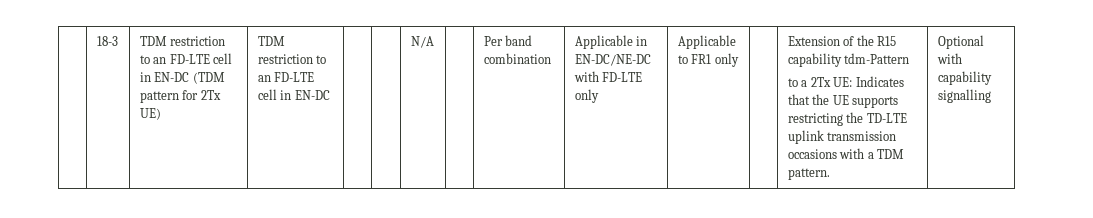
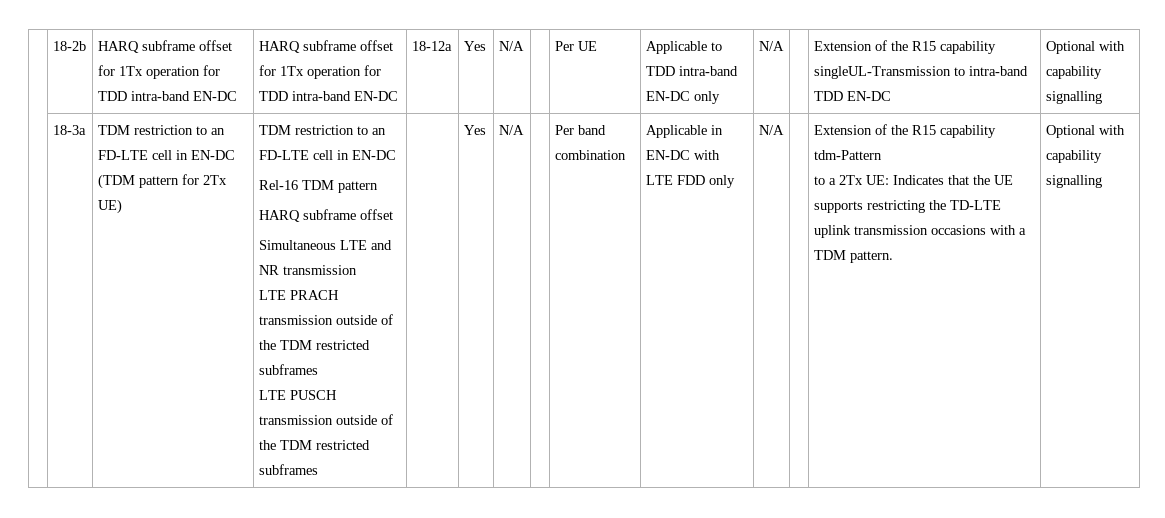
- 18-3
+ 18-2b | HARQ subframe offset for 1Tx operation for TDD intra-band EN-DC | HARQ subframe offset for 1Tx operation for TDD intra-band EN-DC | 18-12a | Yes | N/A | | Per UE | Applicable to TDD intra-band EN-DC only | N/A | | Extension of the R15 capability singleUL-Transmission to intra-band TDD EN-DC | Optional with capability signalling
+ | 18-3a
+ Rel-16 TDM pattern
+ HARQ subframe offset
+ Simultaneous LTE and NR transmission
+ LTE PRACH transmission outside of the TDM restricted subframes
+ LTE PUSCH transmission outside of the TDM restricted subframes | | Yes
- Applicable in EN-DC/NE-DC with FD-LTE only | Applicable to FR1 only
+ Applicable in EN-DC with LTE FDD only | N/A

